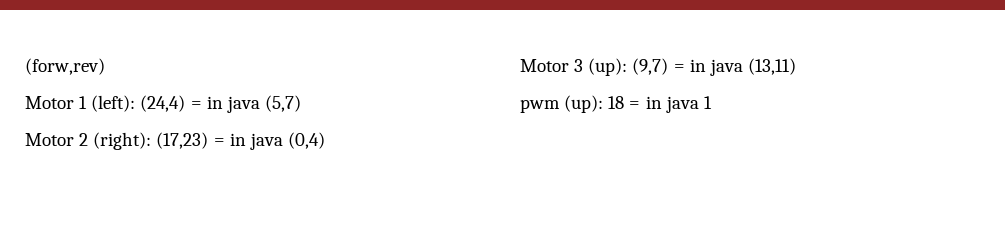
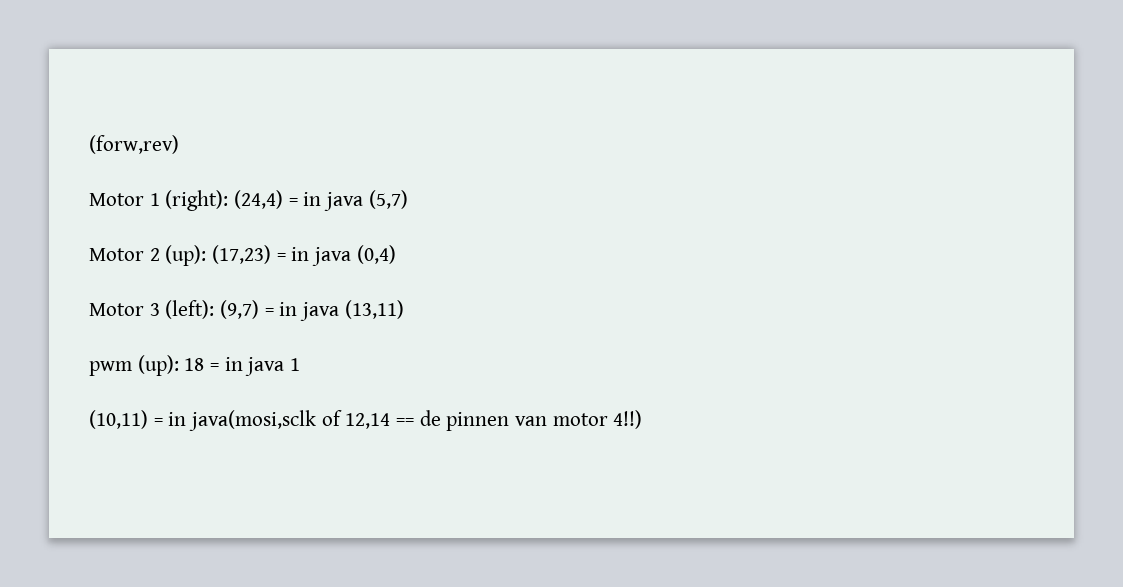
- Motor 1 (left): (24,4) = in java (5,7)
+ Motor 1 (right): (24,4) = in java (5,7)
- Motor 2 (right): (17,23) = in java (0,4)
+ Motor 2 (up): (17,23) = in java (0,4)
- Motor 3 (up): (9,7) = in java (13,11)
+ Motor 3 (left): (9,7) = in java (13,11)
+ (10,11) = in java(mosi,sclk of 12,14 == de pinnen van motor 4!!)

